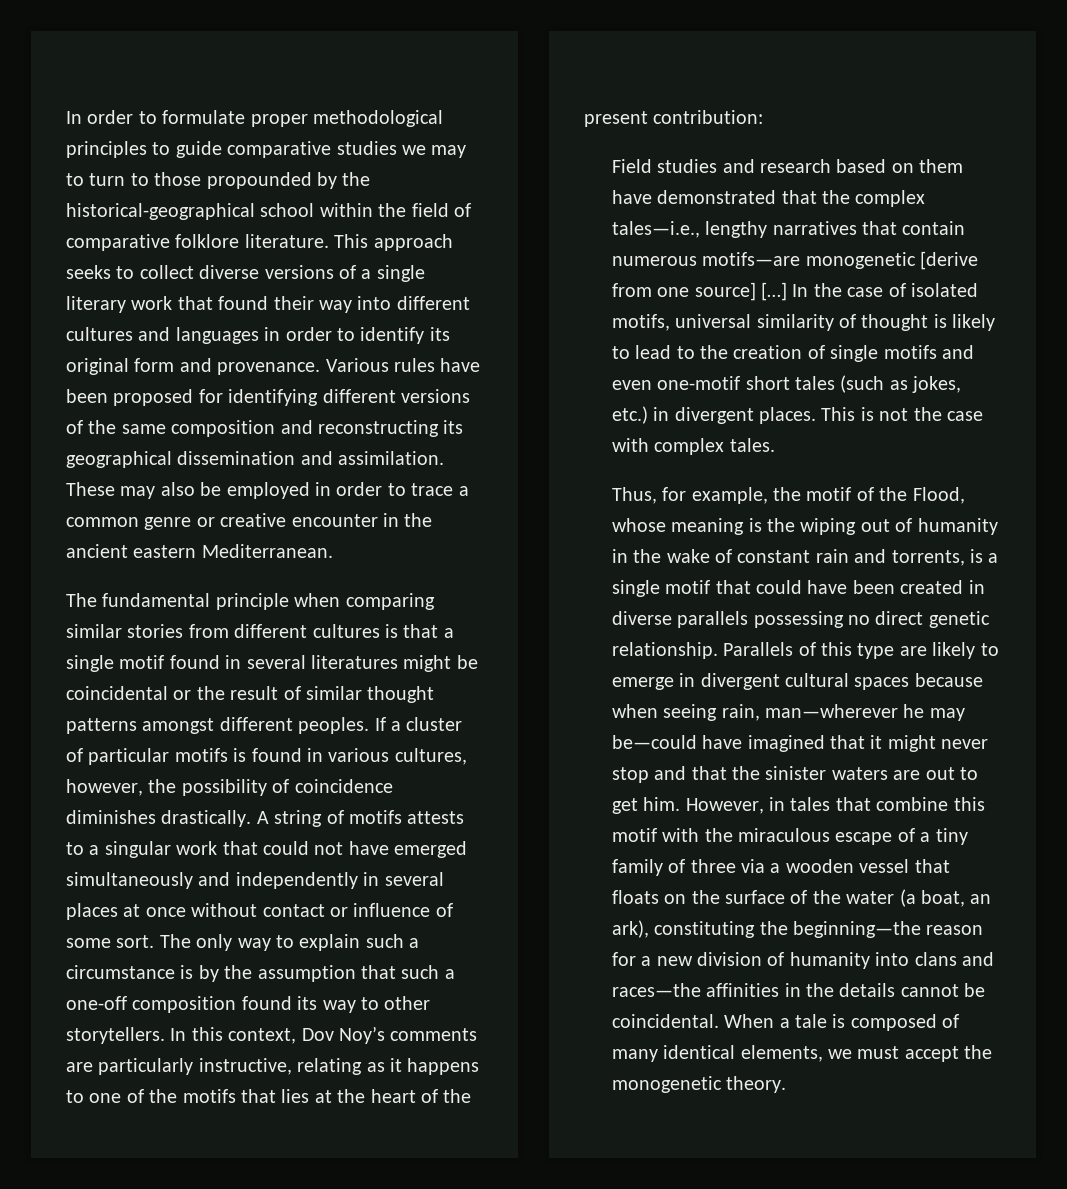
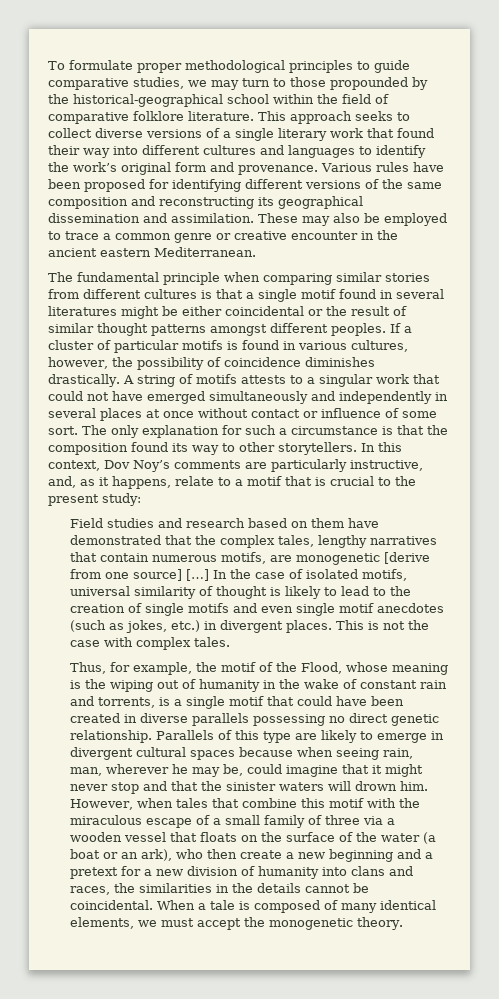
- In order to formulate proper methodological principles to guide comparative studies we may to turn to those propounded by the historical-geographical school within the field of comparative folklore literature.
+ To formulate proper methodological principles to guide comparative studies, we may turn to those propounded by the historical-geographical school within the field of comparative folklore literature.
- This approach seeks to collect diverse versions of a single literary work that found their way into different cultures and languages in order to identify its original form and provenance.
+ This approach seeks to collect diverse versions of a single literary work that found their way into different cultures and languages to identify the work’s original form and provenance.
- These may also be employed in order to trace a common genre or creative encounter in the ancient eastern Mediterranean.
+ These may also be employed to trace a common genre or creative encounter in the ancient eastern Mediterranean.
- The fundamental principle when comparing similar stories from different cultures is that a single motif found in several literatures might be coincidental or the result of similar thought patterns amongst different peoples.
+ The fundamental principle when comparing similar stories from different cultures is that a single motif found in several literatures might be either coincidental or the result of similar thought patterns amongst different peoples.
- The only way to explain such a circumstance is by the assumption that such a one-off composition found its way to other storytellers.
+ The only explanation for such a circumstance is that the composition found its way to other storytellers.
- In this context, Dov Noy’s comments are particularly instructive, relating as it happens to one of the motifs that lies at the heart of the present contribution:
+ In this context, Dov Noy’s comments are particularly instructive, and, as it happens, relate to a motif that is crucial to the present study:
- Field studies and research based on them have demonstrated that the complex tales—i.e., lengthy narratives that contain numerous motifs—are monogenetic [derive from one source] […]
+ Field studies and research based on them have demonstrated that the complex tales, lengthy narratives that contain numerous motifs, are monogenetic [derive from one source] […]
- In the case of isolated motifs, universal similarity of thought is likely to lead to the creation of single motifs and even one-motif short tales (such as jokes, etc.) in divergent places.
+ In the case of isolated motifs, universal similarity of thought is likely to lead to the creation of single motifs and even single motif anecdotes (such as jokes, etc.) in divergent places.
- Parallels of this type are likely to emerge in divergent cultural spaces because when seeing rain, man—wherever he may be—could have imagined that it might never stop and that the sinister waters are out to get him.
+ Parallels of this type are likely to emerge in divergent cultural spaces because when seeing rain, man, wherever he may be, could imagine that it might never stop and that the sinister waters will drown him.
- However, in tales that combine this motif with the miraculous escape of a tiny family of three via a wooden vessel that floats on the surface of the water (a boat, an ark), constituting the beginning—the reason for a new division of humanity into clans and races—the affinities in the details cannot be coincidental.
+ However, when tales that combine this motif with the miraculous escape of a small family of three via a wooden vessel that floats on the surface of the water (a boat or an ark), who then create a new beginning and a pretext for a new division of humanity into clans and races, the similarities in the details cannot be coincidental.

